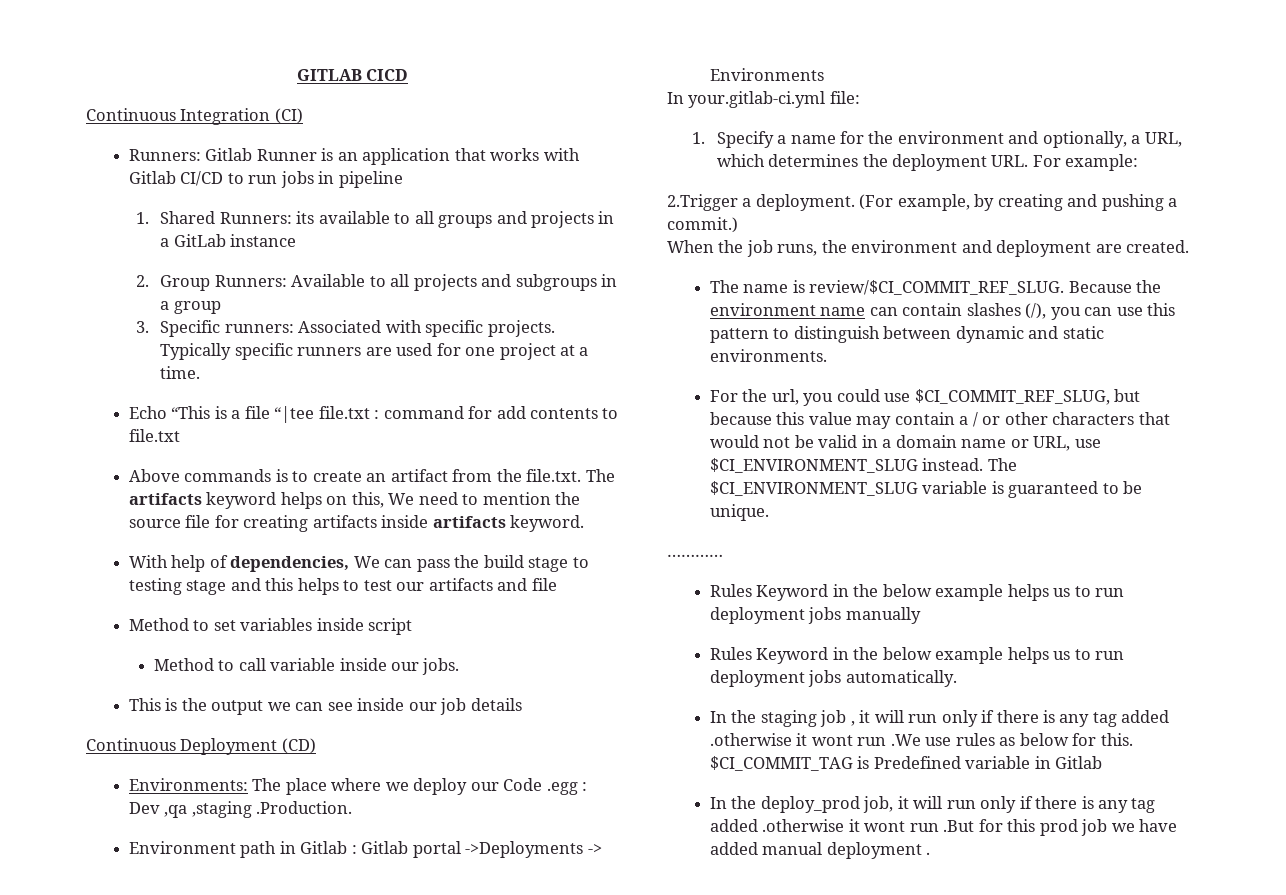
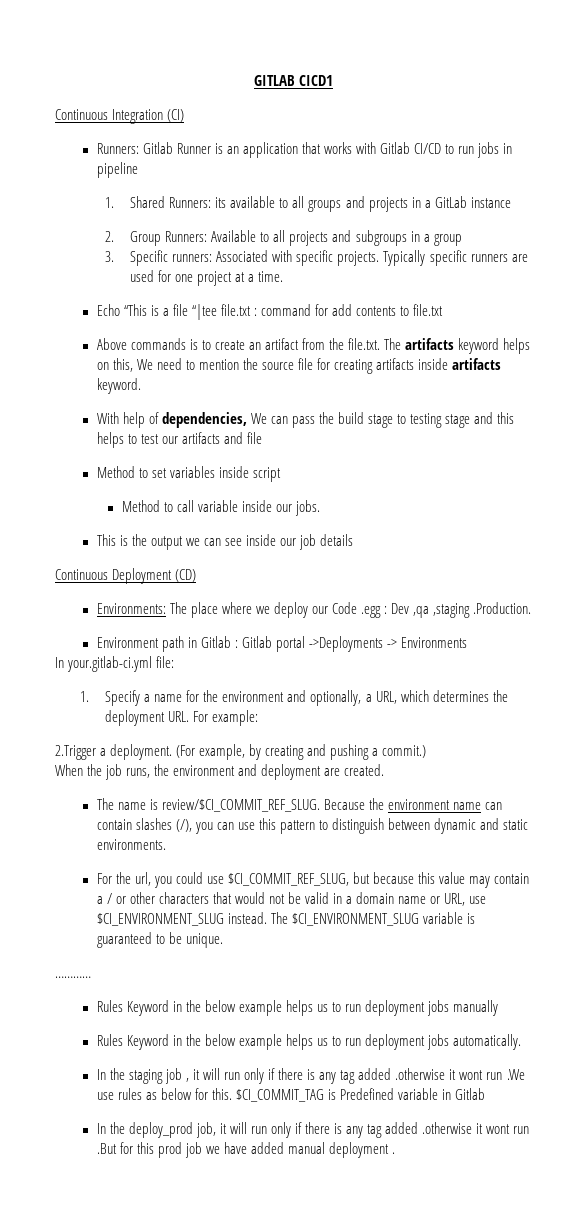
- GITLAB CICD
+ GITLAB CICD1

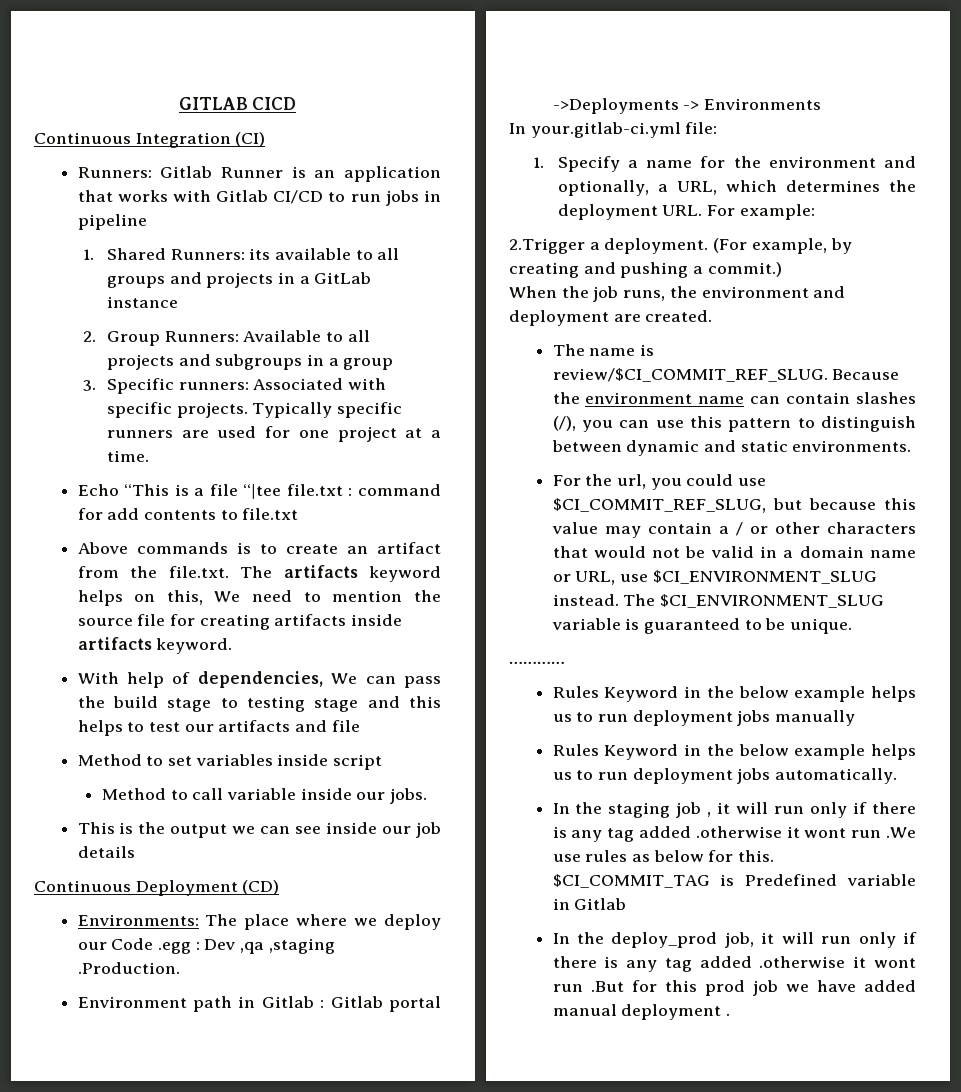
- GITLAB CICD1
+ GITLAB CICD

